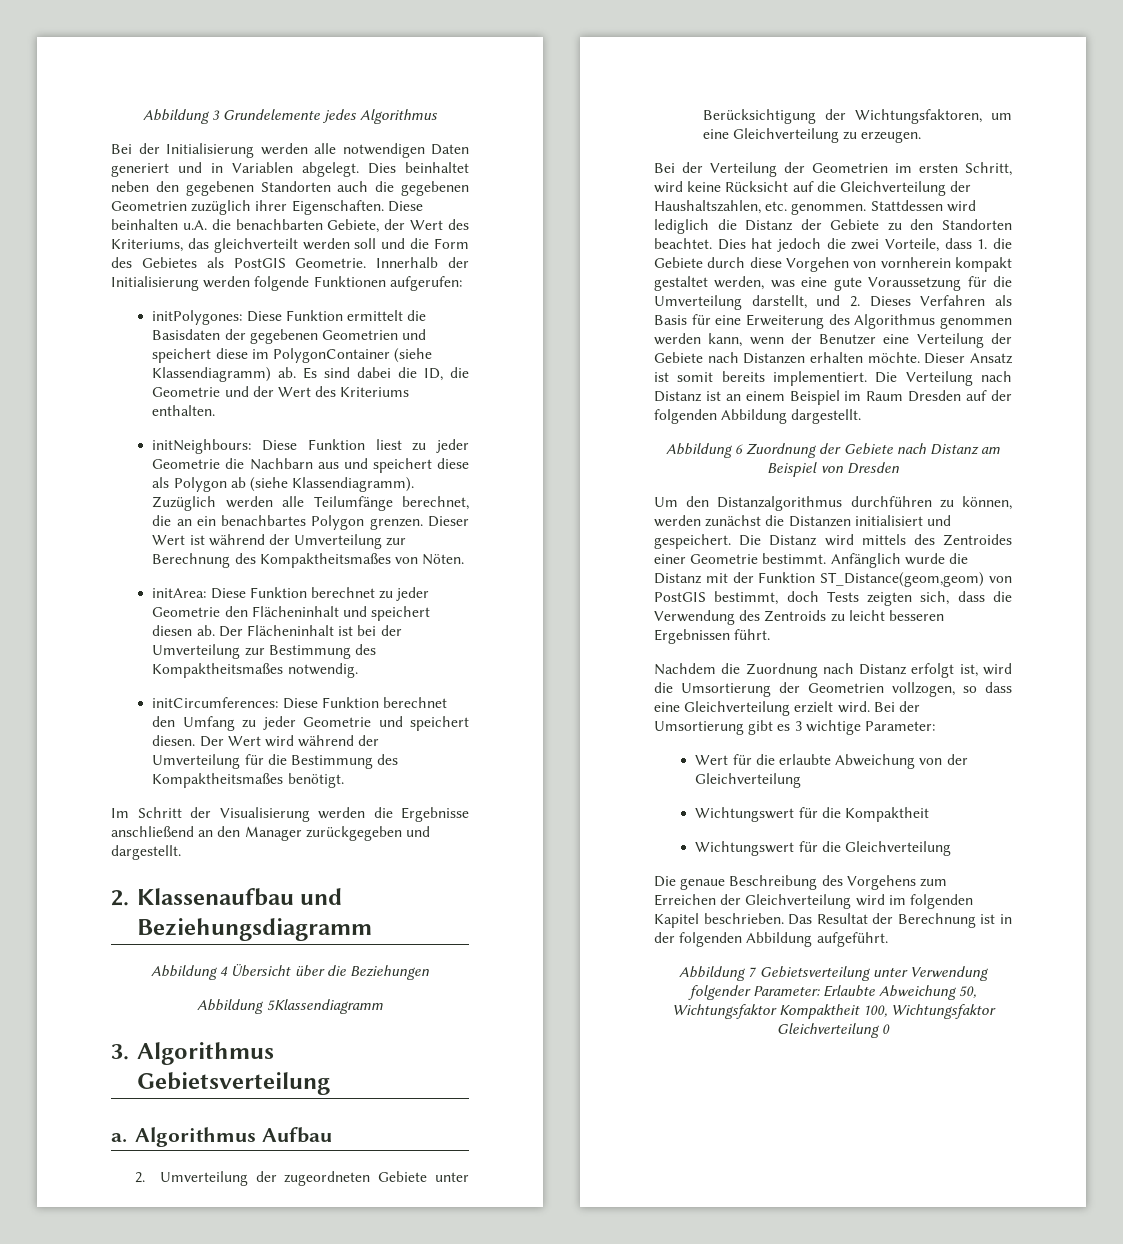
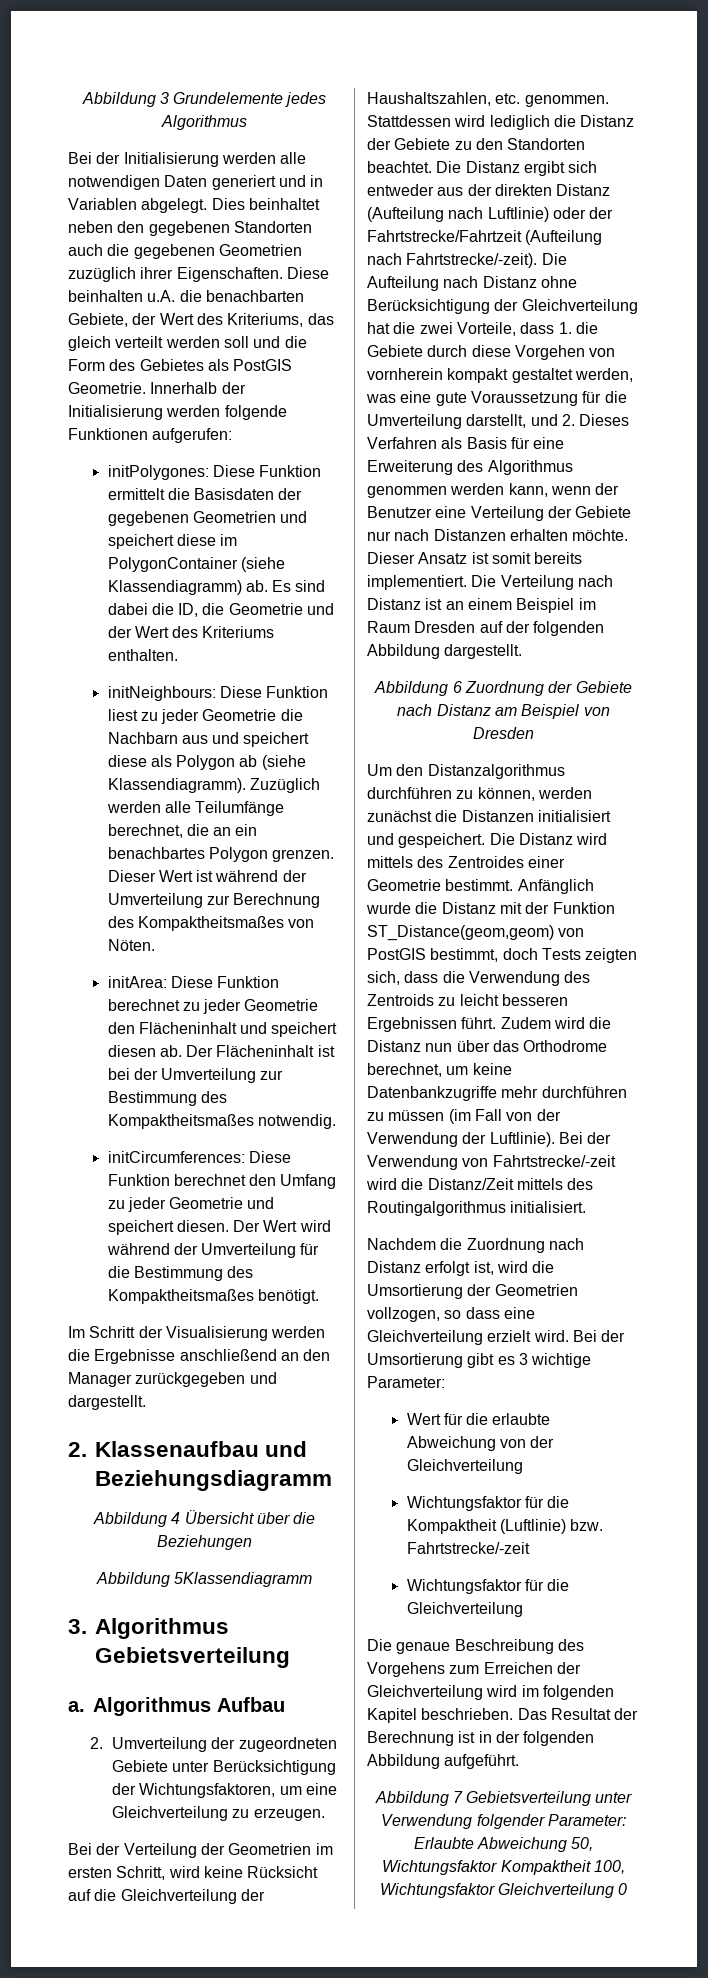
- Diese beinhalten u.A. die benachbarten Gebiete, der Wert des Kriteriums, das gleichverteilt werden soll und die Form des Gebietes als PostGIS Geometrie.
+ Diese beinhalten u.A. die benachbarten Gebiete, der Wert des Kriteriums, das gleich verteilt werden soll und die Form des Gebietes als PostGIS Geometrie.
- Dies hat jedoch die zwei Vorteile, dass 1. die Gebiete durch diese Vorgehen von vornherein kompakt gestaltet werden, was eine gute Voraussetzung für die Umverteilung darstellt, und 2. Dieses Verfahren als Basis für eine Erweiterung des Algorithmus genommen werden kann, wenn der Benutzer eine Verteilung der Gebiete nach Distanzen erhalten möchte.
+ Die Distanz ergibt sich entweder aus der direkten Distanz (Aufteilung nach Luftlinie) oder der Fahrtstrecke/Fahrtzeit (Aufteilung nach Fahrtstrecke/-zeit). Die Aufteilung nach Distanz ohne Berücksichtigung der Gleichverteilung hat die zwei Vorteile, dass 1. die Gebiete durch diese Vorgehen von vornherein kompakt gestaltet werden, was eine gute Voraussetzung für die Umverteilung darstellt, und 2. Dieses Verfahren als Basis für eine Erweiterung des Algorithmus genommen werden kann, wenn der Benutzer eine Verteilung der Gebiete nur nach Distanzen erhalten möchte.
+ Zudem wird die Distanz nun über das Orthodrome berechnet, um keine Datenbankzugriffe mehr durchführen zu müssen (im Fall von der Verwendung der Luftlinie). Bei der Verwendung von Fahrtstrecke/-zeit wird die Distanz/Zeit mittels des Routingalgorithmus initialisiert.
- Wichtungswert für die Kompaktheit
- Wichtungswert für die Gleichverteilung
+ Wichtungsfaktor für die Kompaktheit (Luftlinie) bzw. Fahrtstrecke/-zeit
+ Wichtungsfaktor für die Gleichverteilung

